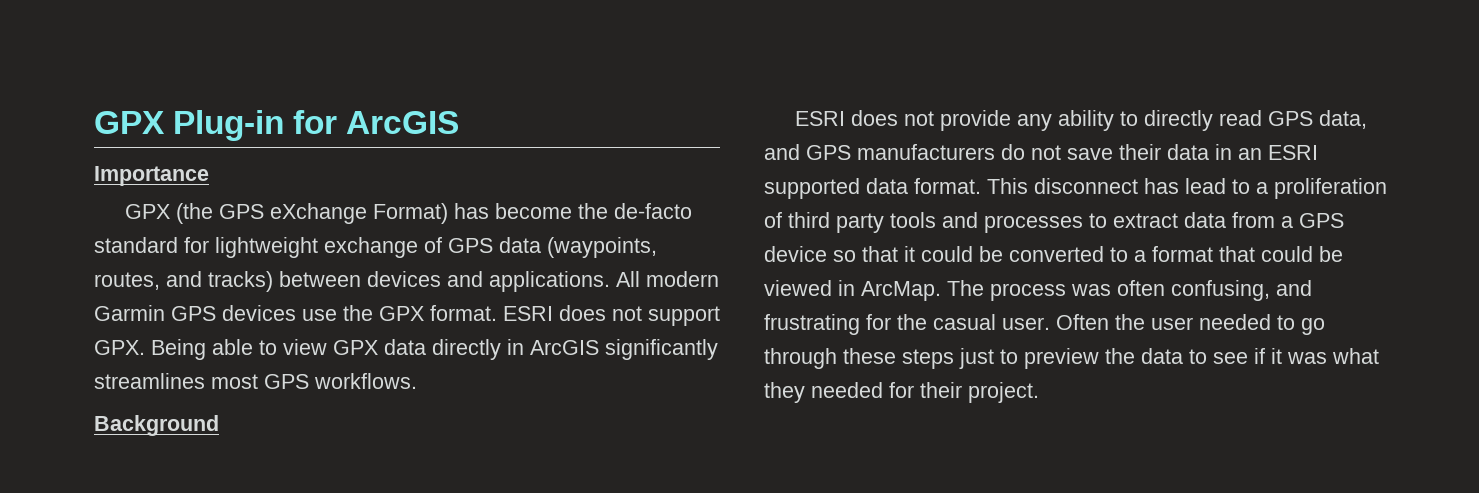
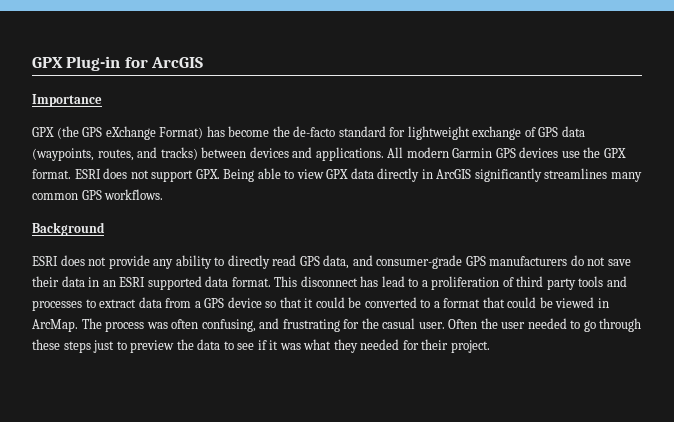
- ESRI does not support GPX. Being able to view GPX data directly in ArcGIS significantly streamlines most GPS workflows.
+ ESRI does not support GPX. Being able to view GPX data directly in ArcGIS significantly streamlines many common GPS workflows.
- ESRI does not provide any ability to directly read GPS data, and GPS manufacturers do not save their data in an ESRI supported data format.
+ ESRI does not provide any ability to directly read GPS data, and consumer-grade GPS manufacturers do not save their data in an ESRI supported data format.

